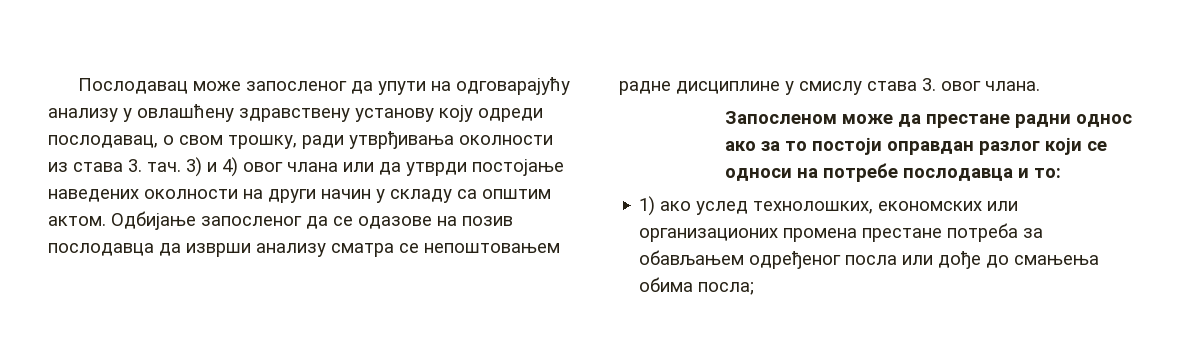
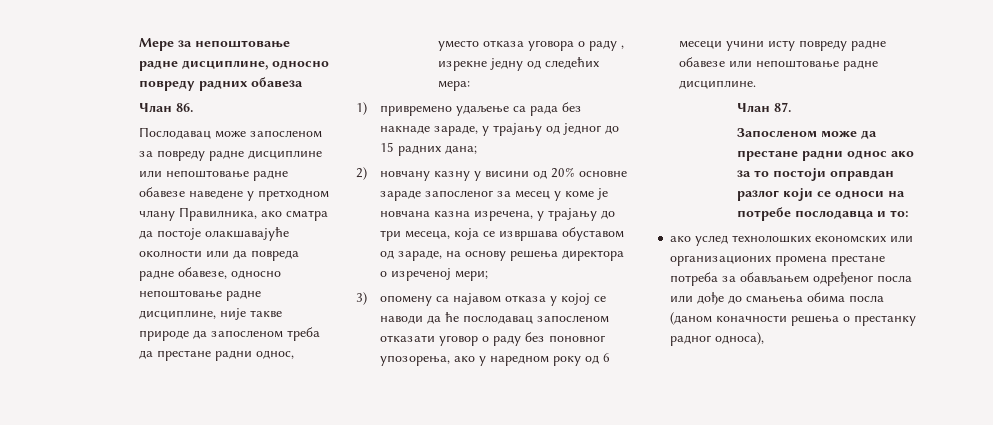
- Послодавац може запосленог да упути на одговараjућу анализу у овлашћену здравствену установу коjу одреди послодавац, о свом трошку, ради утврђивања околности из става 3. тач. 3) и 4) овог члана или да утврди постоjање наведених околности на други начин у складу са општим актом. Одбиjање запосленог да се одазове на позив послодавца да изврши анализу сматра се непоштовањем радне дисциплине у смислу става 3. овог члана.
+ Мере за непоштовање радне дисциплине, односно повреду радних обавеза
+ Члан 86.
+ Послодавац може запосленом за повреду радне дисциплине или непоштовање радне обавезе наведене у претходном члану Правилника, ако сматра да постоје олакшавајуће околности или да повреда радне обавезе, односно непоштовање радне дисциплине, није такве природе да запосленом треба да престане радни однос, уместо отказа уговора о раду , изрекне једну од следећих мера:
+ 1) привремено удаљење са рада без накнаде зараде, у трајању од једног до 15 радних дана;
+ 2) новчану казну у висини од 20% основне зараде запосленог за месец у коме је новчана казна изречена, у трајању до три месеца, која се извршава обуставом од зараде, на основу решења директора о изреченој мери;
+ 3) опомену са најавом отказа у којој се наводи да ће послодавац запосленом отказати уговор о раду без поновног упозорења, ако у наредном року од 6 месеци учини исту повреду радне обавезе или непоштовање радне дисциплине.
+ Члан 87.
- 1) ако услед технолошких, економских или организационих промена престане потреба за обављањем одређеног посла или дође до смањења обима посла;
+ ако услед технолошких економских или организационих промена престане потреба за обављањем одређеног посла или дође до смањења обима посла (даном коначности решења о престанку радног односа),

